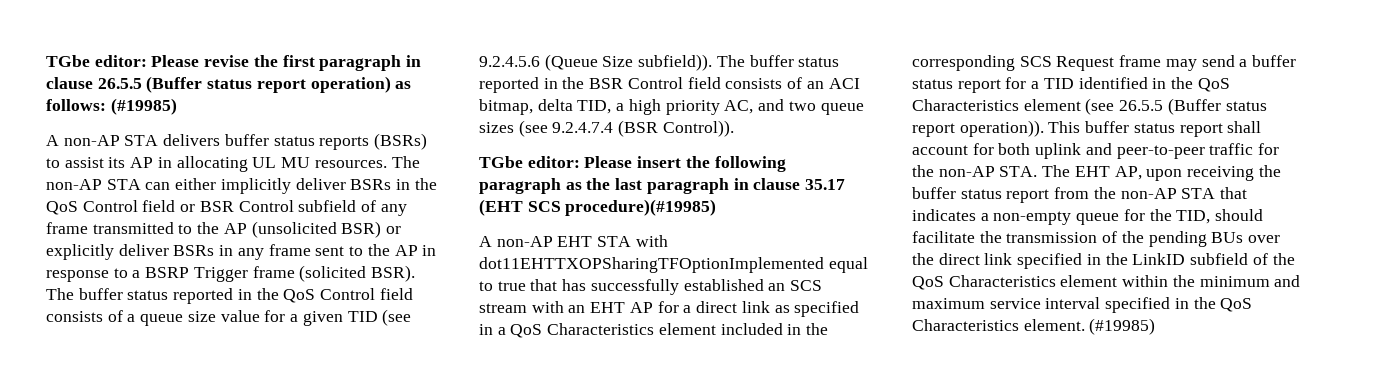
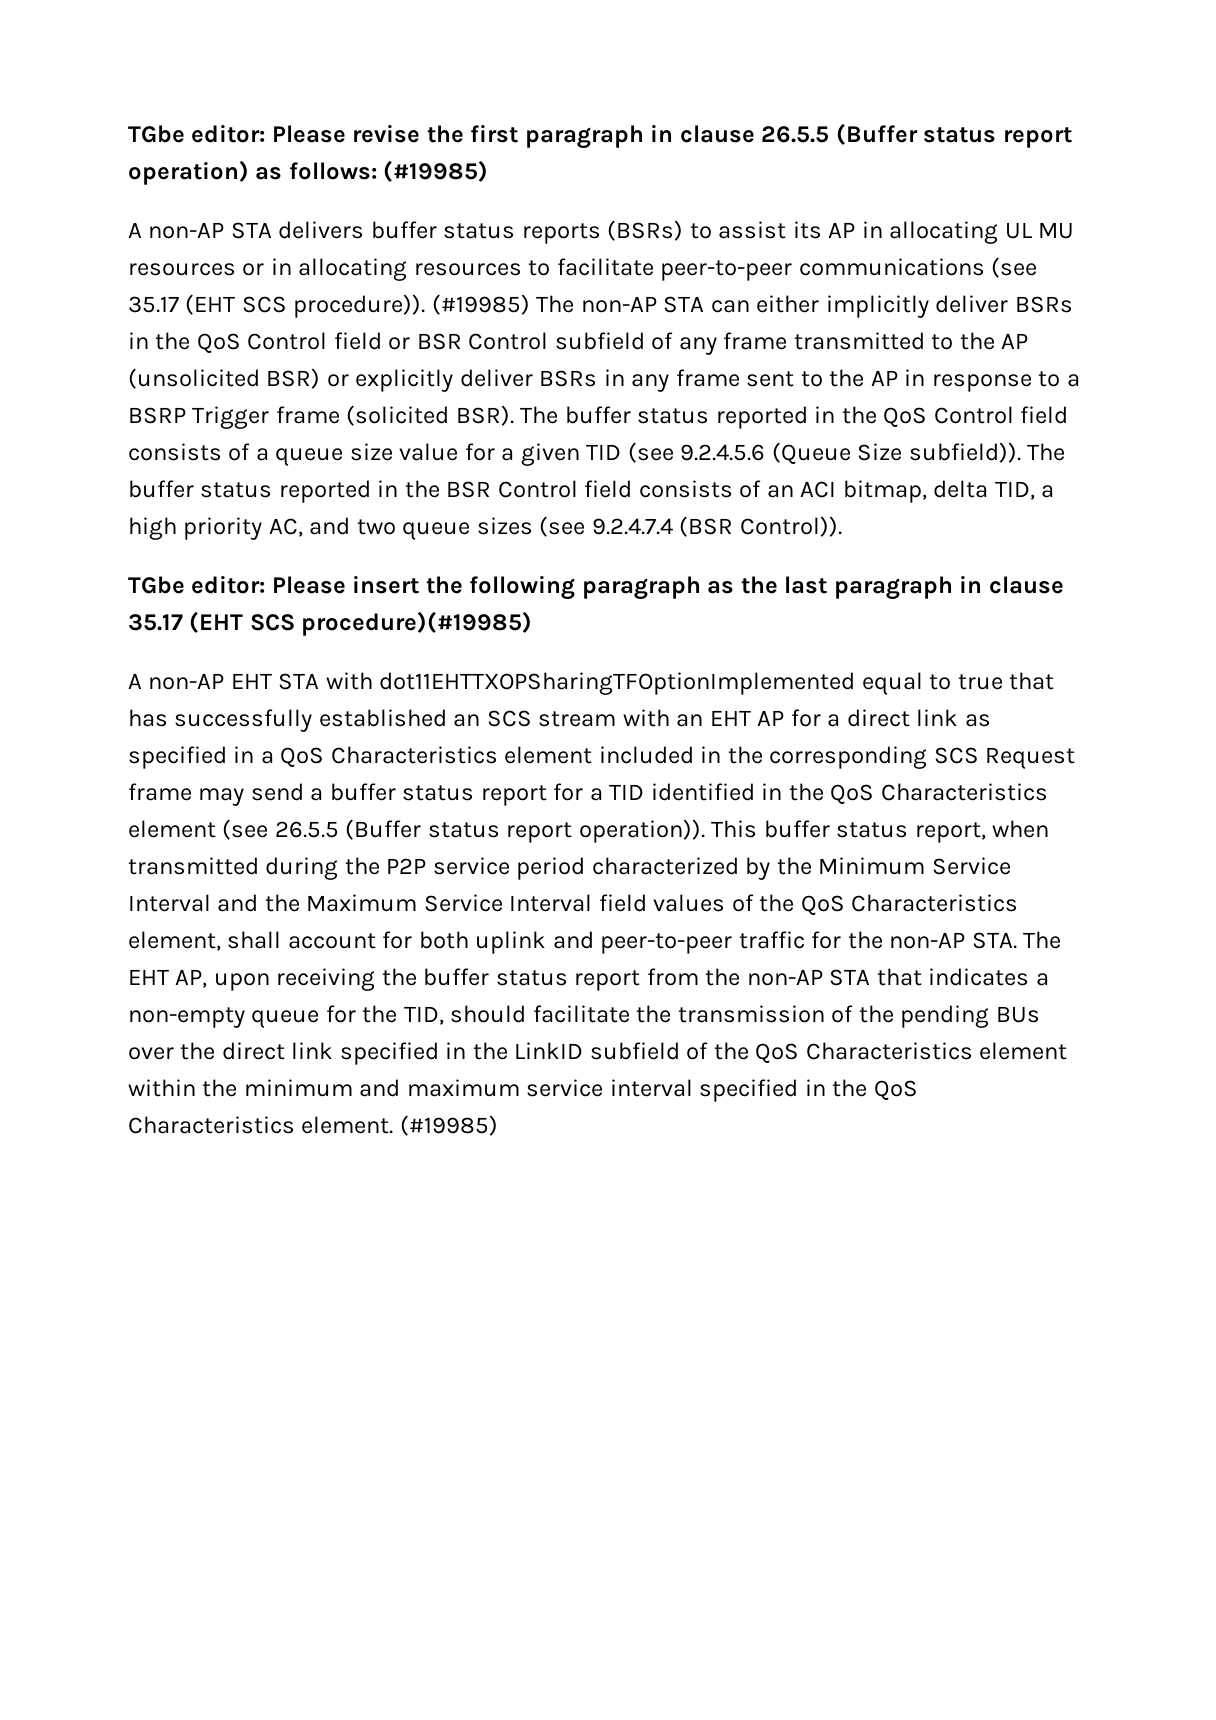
- A non-AP STA delivers buffer status reports (BSRs) to assist its AP in allocating UL MU resources. The non-AP STA can either implicitly deliver BSRs in the QoS Control field or BSR Control subfield of any frame transmitted to the AP (unsolicited BSR) or explicitly deliver BSRs in any frame sent to the AP in response to a BSRP Trigger frame (solicited BSR).
+ A non-AP STA delivers buffer status reports (BSRs) to assist its AP in allocating UL MU resources or in allocating resources to facilitate peer-to-peer communications (see 35.17 (EHT SCS procedure)). (#19985) The non-AP STA can either implicitly deliver BSRs in the QoS Control field or BSR Control subfield of any frame transmitted to the AP (unsolicited BSR) or explicitly deliver BSRs in any frame sent to the AP in response to a BSRP Trigger frame (solicited BSR).
- This buffer status report shall account for both uplink and peer-to-peer traffic for the non-AP STA. The EHT AP, upon receiving the buffer status report from the non-AP STA that indicates a non-empty queue for the TID, should facilitate the transmission of the pending BUs over the direct link specified in the LinkID subfield of the QoS Characteristics element within the minimum and maximum service interval specified in the QoS Characteristics element.
+ This buffer status report, when transmitted during the P2P service period characterized by the Minimum Service Interval and the Maximum Service Interval field values of the QoS Characteristics element, shall account for both uplink and peer-to-peer traffic for the non-AP STA. The EHT AP, upon receiving the buffer status report from the non-AP STA that indicates a non-empty queue for the TID, should facilitate the transmission of the pending BUs over the direct link specified in the LinkID subfield of the QoS Characteristics element within the minimum and maximum service interval specified in the QoS Characteristics element.

